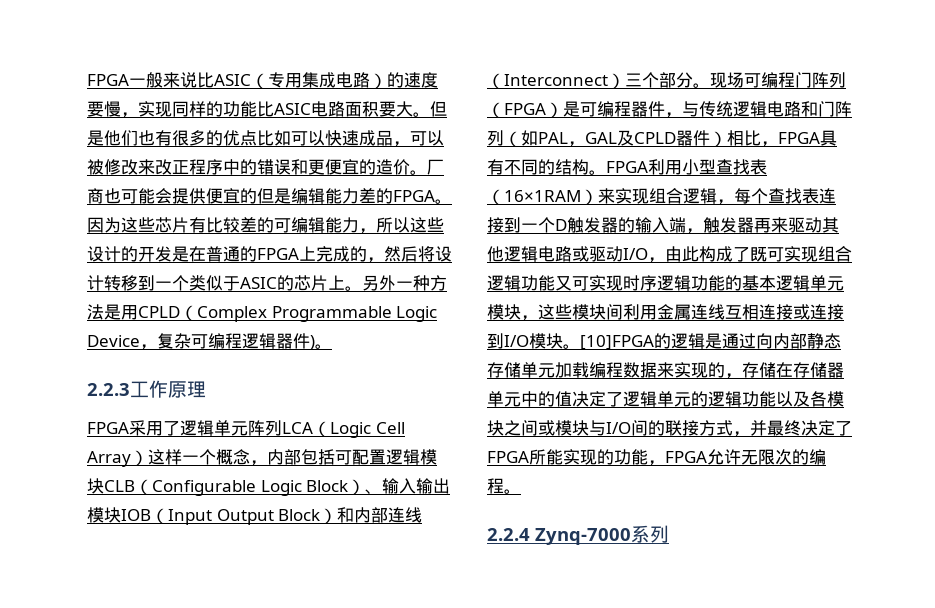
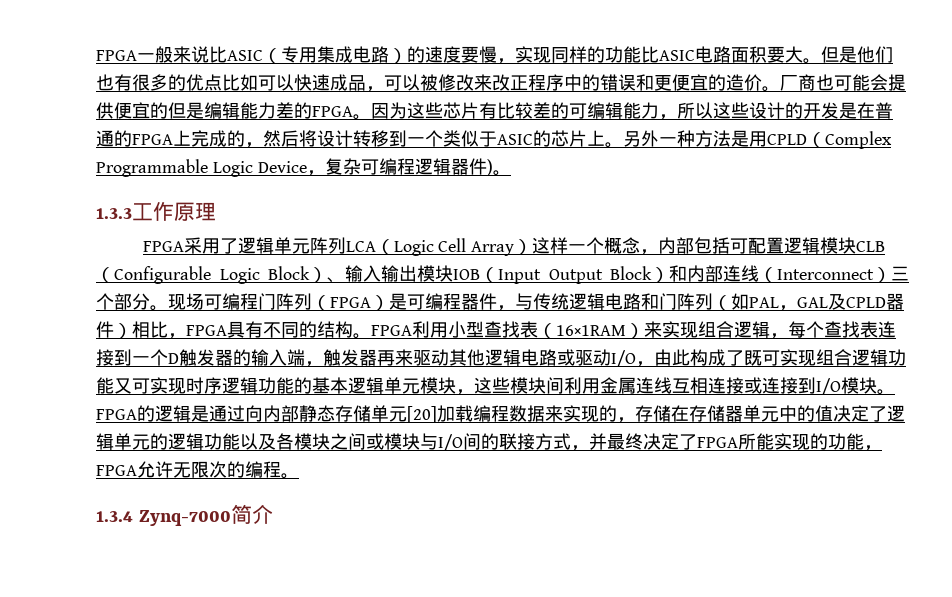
- 2.2.3工作原理
+ 1.3.3工作原理
- [10]FPGA的逻辑是通过向内部静态存储单元加载编程数据来实现的，存储在存储器单元中的值决定了逻辑单元的逻辑功能以及各模块之间或模块与I/O间的联接方式，并最终决定了FPGA所能实现的功能，FPGA允许无限次的编程。
+ FPGA的逻辑是通过向内部静态存储单元[20]加载编程数据来实现的，存储在存储器单元中的值决定了逻辑单元的逻辑功能以及各模块之间或模块与I/O间的联接方式，并最终决定了FPGA所能实现的功能，FPGA允许无限次的编程。
- 2.2.4 Zynq-7000系列
+ 1.3.4 Zynq-7000简介

